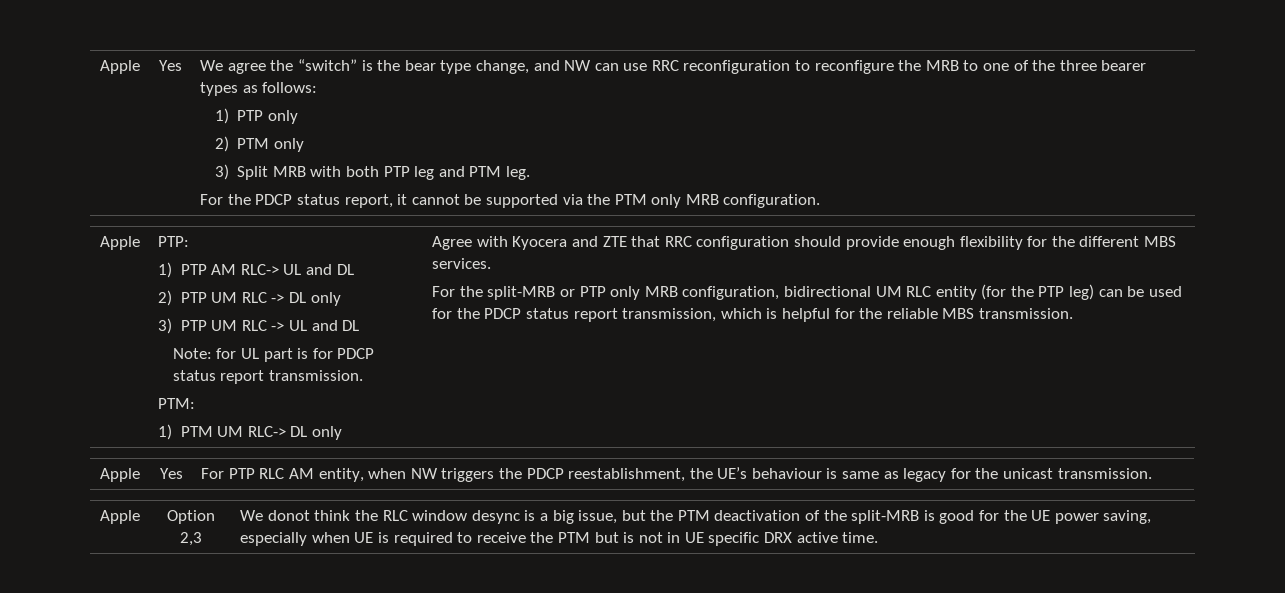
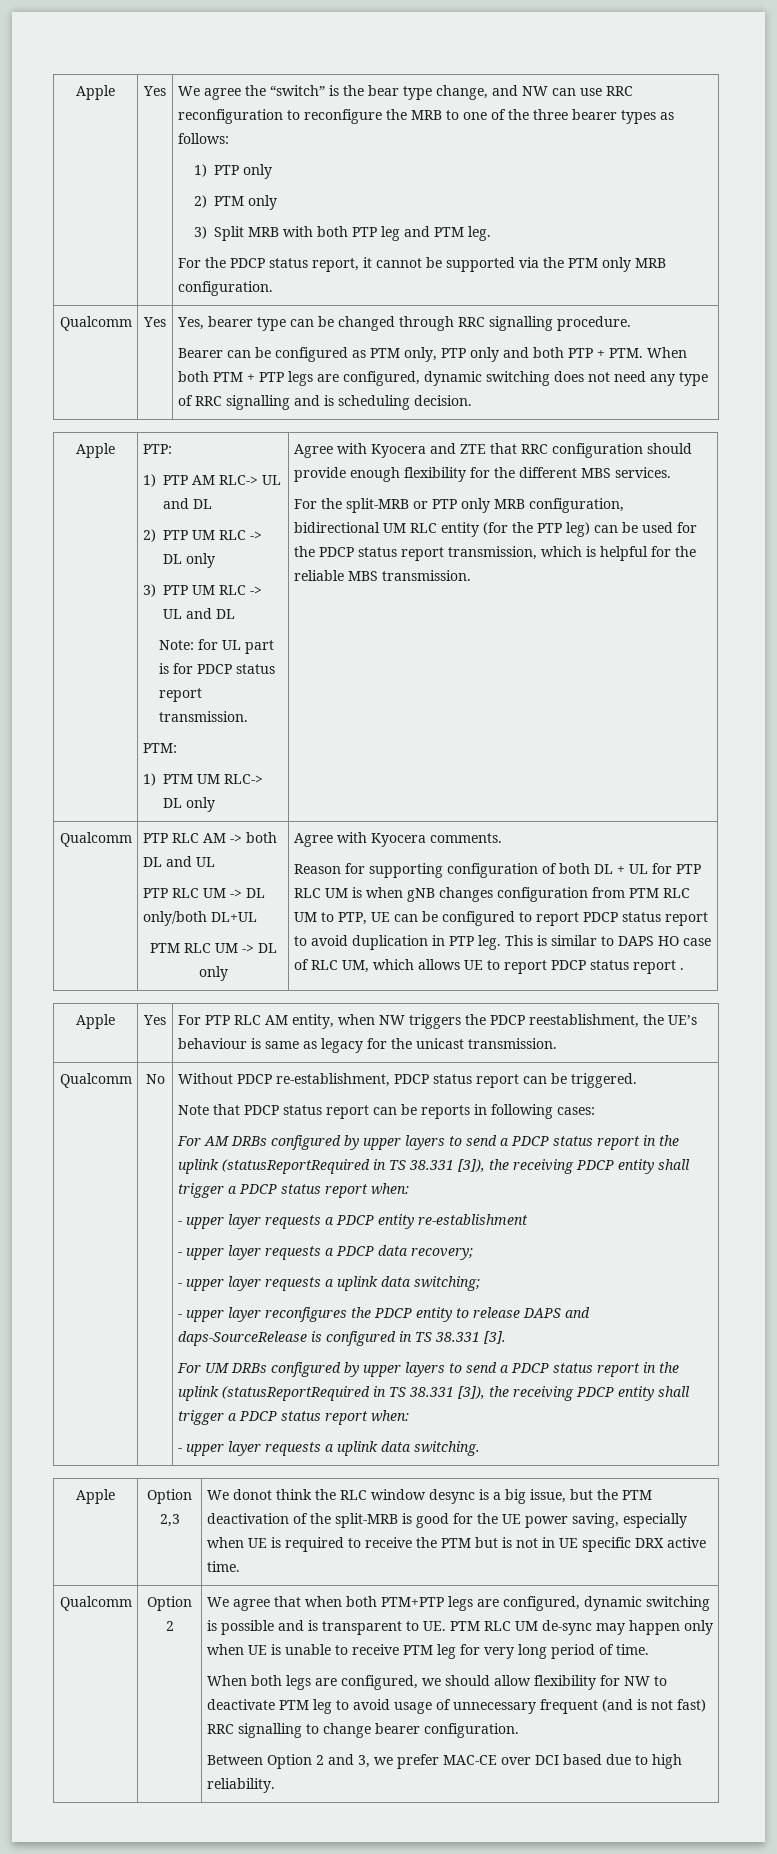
+ Qualcomm | Yes | Yes, bearer type can be changed through RRC signalling procedure.
+ Bearer can be configured as PTM only, PTP only and both PTP + PTM. When both PTM + PTP legs are configured, dynamic switching does not need any type of RRC signalling and is scheduling decision.
+ Qualcomm | PTP RLC AM -> both DL and UL
+ PTP RLC UM -> DL only/both DL+UL
+ PTM RLC UM -> DL only | Agree with Kyocera comments.
+ Reason for supporting configuration of both DL + UL for PTP RLC UM is when gNB changes configuration from PTM RLC UM to PTP, UE can be configured to report PDCP status report to avoid duplication in PTP leg. This is similar to DAPS HO case of RLC UM, which allows UE to report PDCP status report .
+ Qualcomm | No | Without PDCP re-establishment, PDCP status report can be triggered.
+ Note that PDCP status report can be reports in following cases:
+ For AM DRBs configured by upper layers to send a PDCP status report in the uplink (statusReportRequired in TS 38.331 [3]), the receiving PDCP entity shall trigger a PDCP status report when:
+ - upper layer requests a PDCP entity re-establishment
+ - upper layer requests a PDCP data recovery;
+ - upper layer requests a uplink data switching;
+ - upper layer reconfigures the PDCP entity to release DAPS and daps-SourceRelease is configured in TS 38.331 [3].
+ For UM DRBs configured by upper layers to send a PDCP status report in the uplink (statusReportRequired in TS 38.331 [3]), the receiving PDCP entity shall trigger a PDCP status report when:
+ - upper layer requests a uplink data switching.
+ Qualcomm | Option 2 | We agree that when both PTM+PTP legs are configured, dynamic switching is possible and is transparent to UE. PTM RLC UM de-sync may happen only when UE is unable to receive PTM leg for very long period of time.
+ When both legs are configured, we should allow flexibility for NW to deactivate PTM leg to avoid usage of unnecessary frequent (and is not fast) RRC signalling to change bearer configuration.
+ Between Option 2 and 3, we prefer MAC-CE over DCI based due to high reliability.

